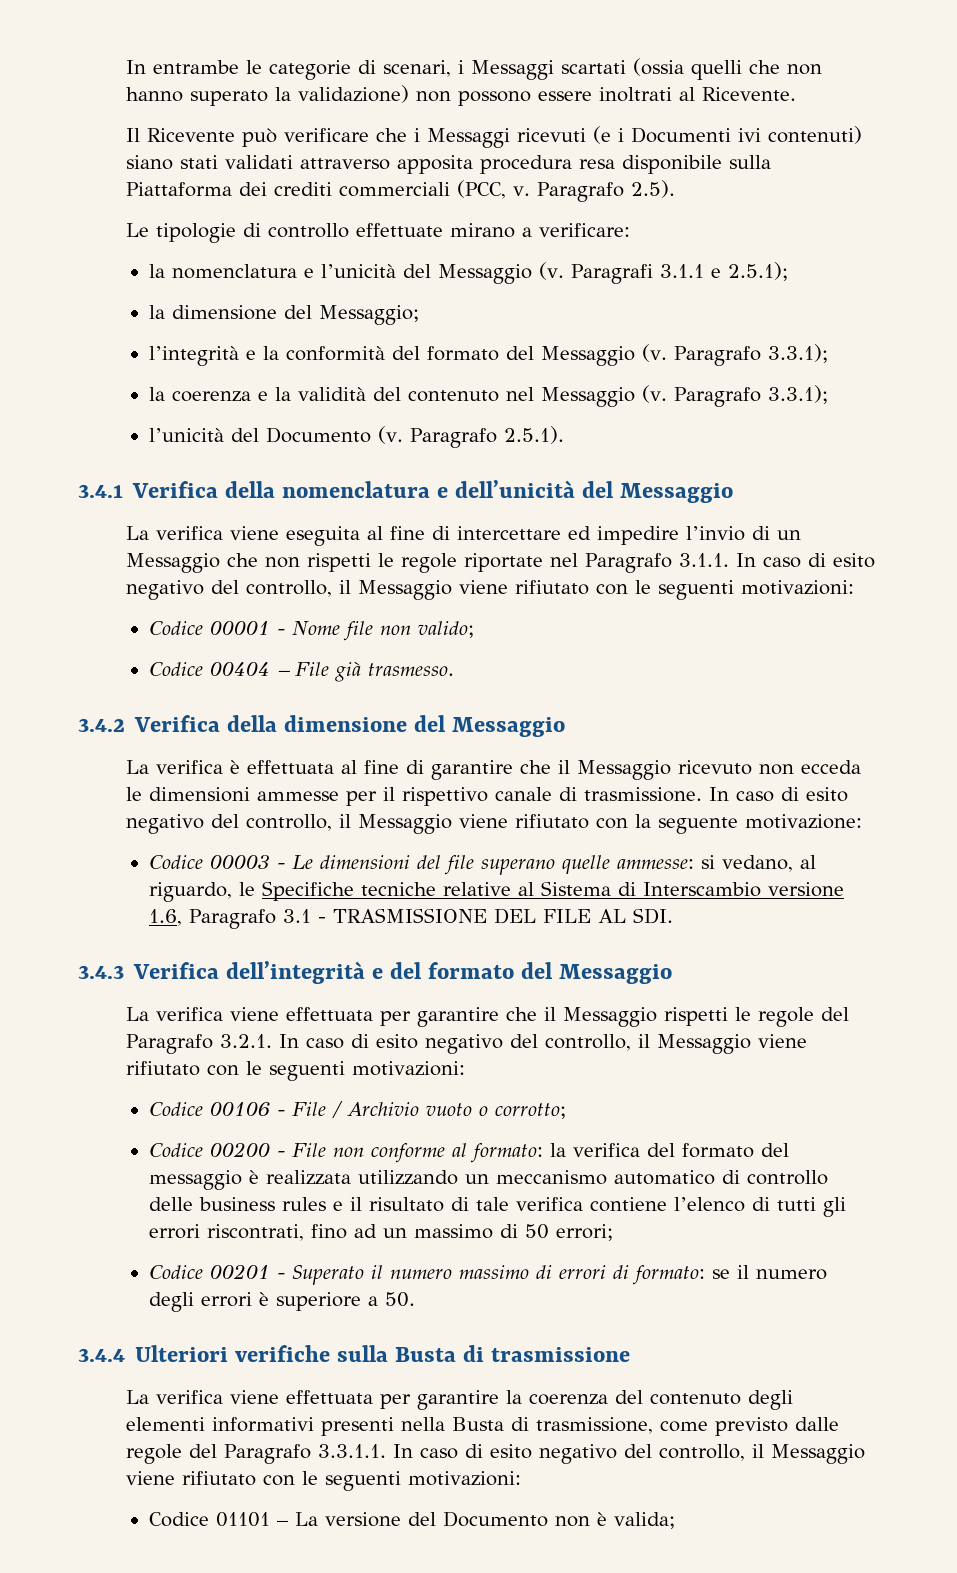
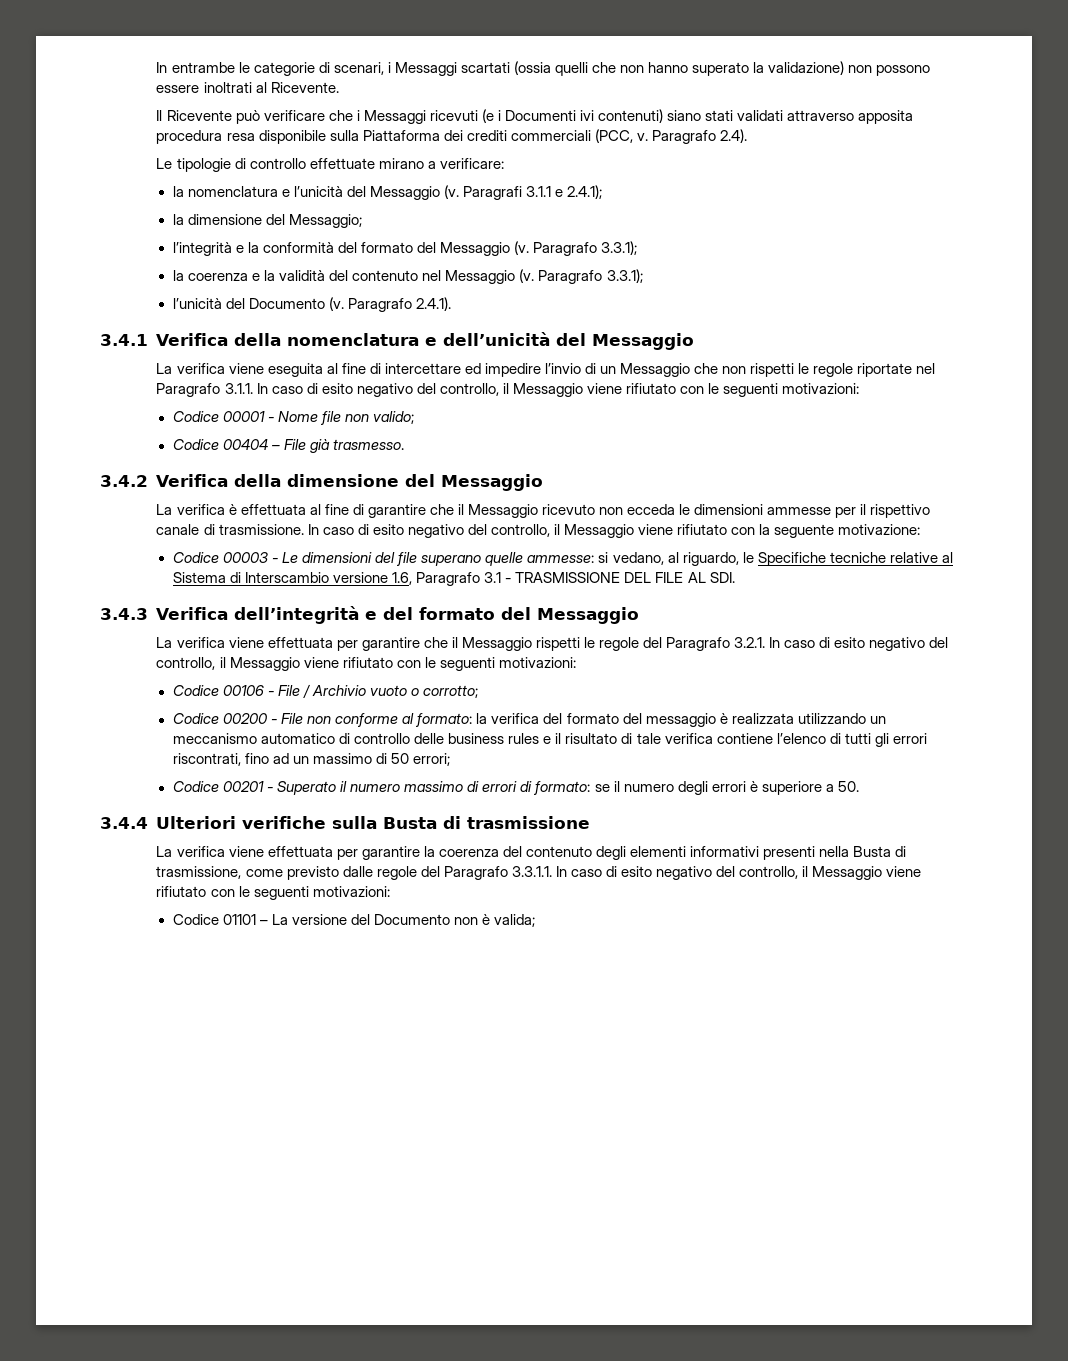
- Paragrafo 2.5).
+ Paragrafo 2.4).
- Paragrafi 3.1.1 e 2.5.1);
+ Paragrafi 3.1.1 e 2.4.1);
- Paragrafo 2.5.1).
+ Paragrafo 2.4.1).

